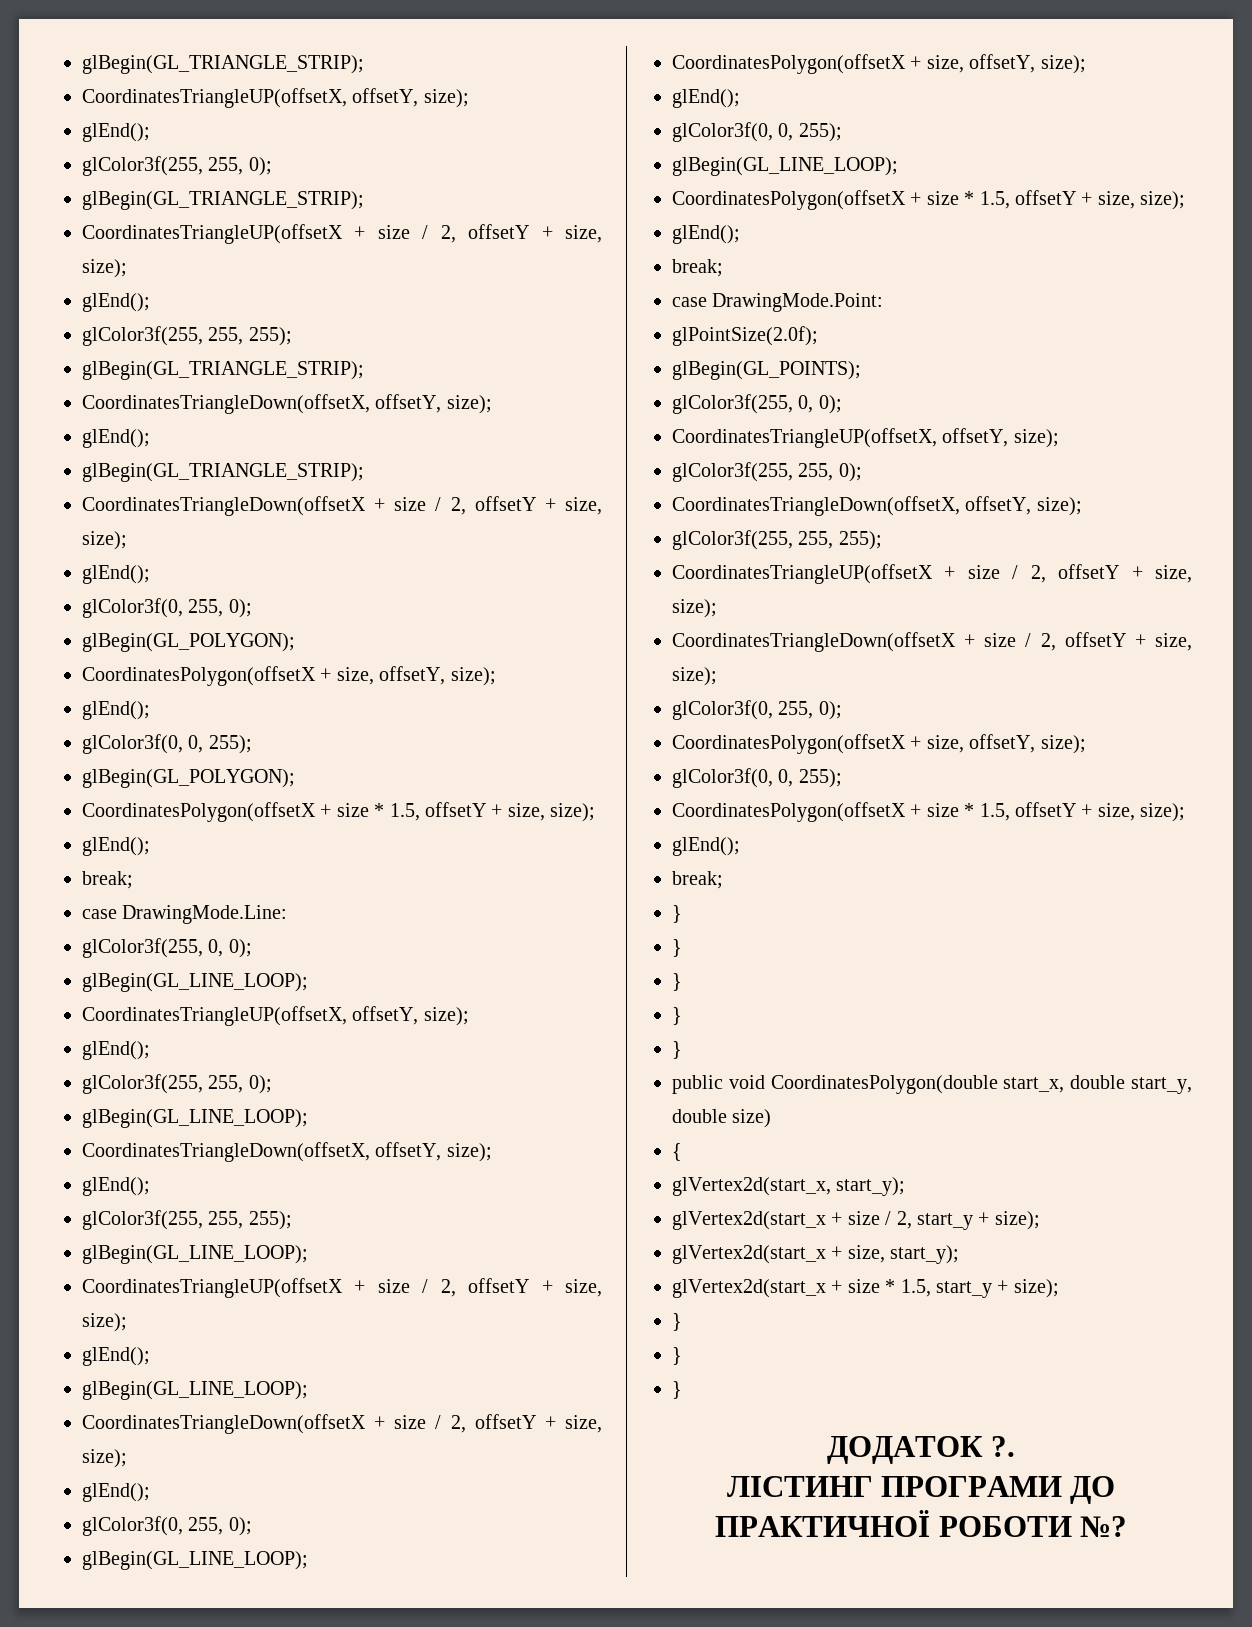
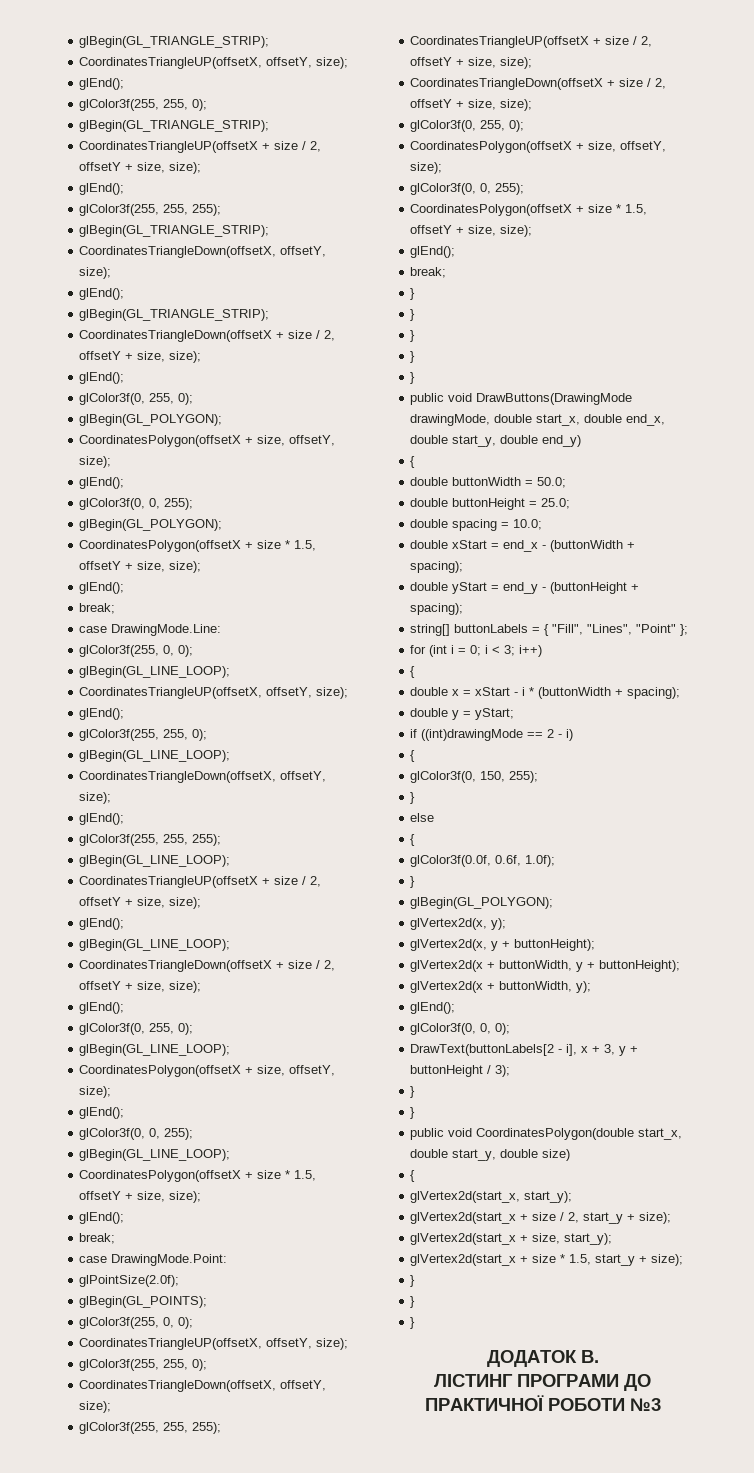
+ public void DrawButtons(DrawingMode drawingMode, double start_x, double end_x, double start_y, double end_y)
+ {
+ double buttonWidth = 50.0;
+ double buttonHeight = 25.0;
+ double spacing = 10.0;
+ double xStart = end_x - (buttonWidth + spacing);
+ double yStart = end_y - (buttonHeight + spacing);
+ string[] buttonLabels = { "Fill", "Lines", "Point" };
+ for (int i = 0; i < 3; i++)
+ {
+ double x = xStart - i * (buttonWidth + spacing);
+ double y = yStart;
+ if ((int)drawingMode == 2 - i)
+ {
+ glColor3f(0, 150, 255);
+ }
+ else
+ {
+ glColor3f(0.0f, 0.6f, 1.0f);
+ }
+ glBegin(GL_POLYGON);
+ glVertex2d(x, y);
+ glVertex2d(x, y + buttonHeight);
+ glVertex2d(x + buttonWidth, y + buttonHeight);
+ glVertex2d(x + buttonWidth, y);
+ glEnd();
+ glColor3f(0, 0, 0);
+ DrawText(buttonLabels[2 - i], x + 3, y + buttonHeight / 3);
+ }
+ }
- ДОДАТОК ?.
+ ДОДАТОК В.
- ЛІСТИНГ ПРОГРАМИ ДО ПРАКТИЧНОЇ РОБОТИ №?
+ ЛІСТИНГ ПРОГРАМИ ДО ПРАКТИЧНОЇ РОБОТИ №3

